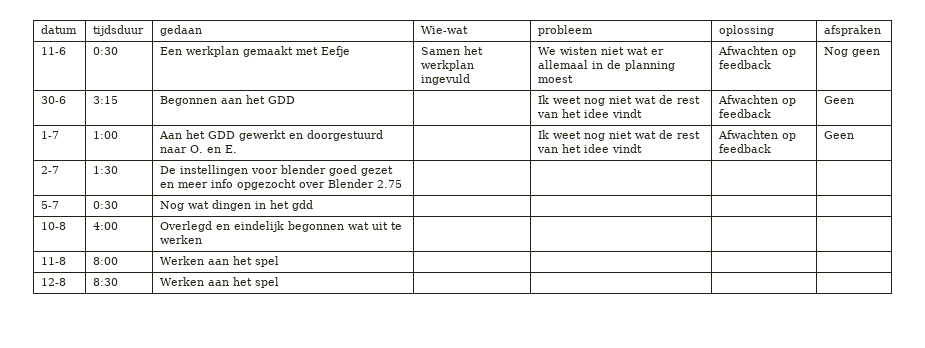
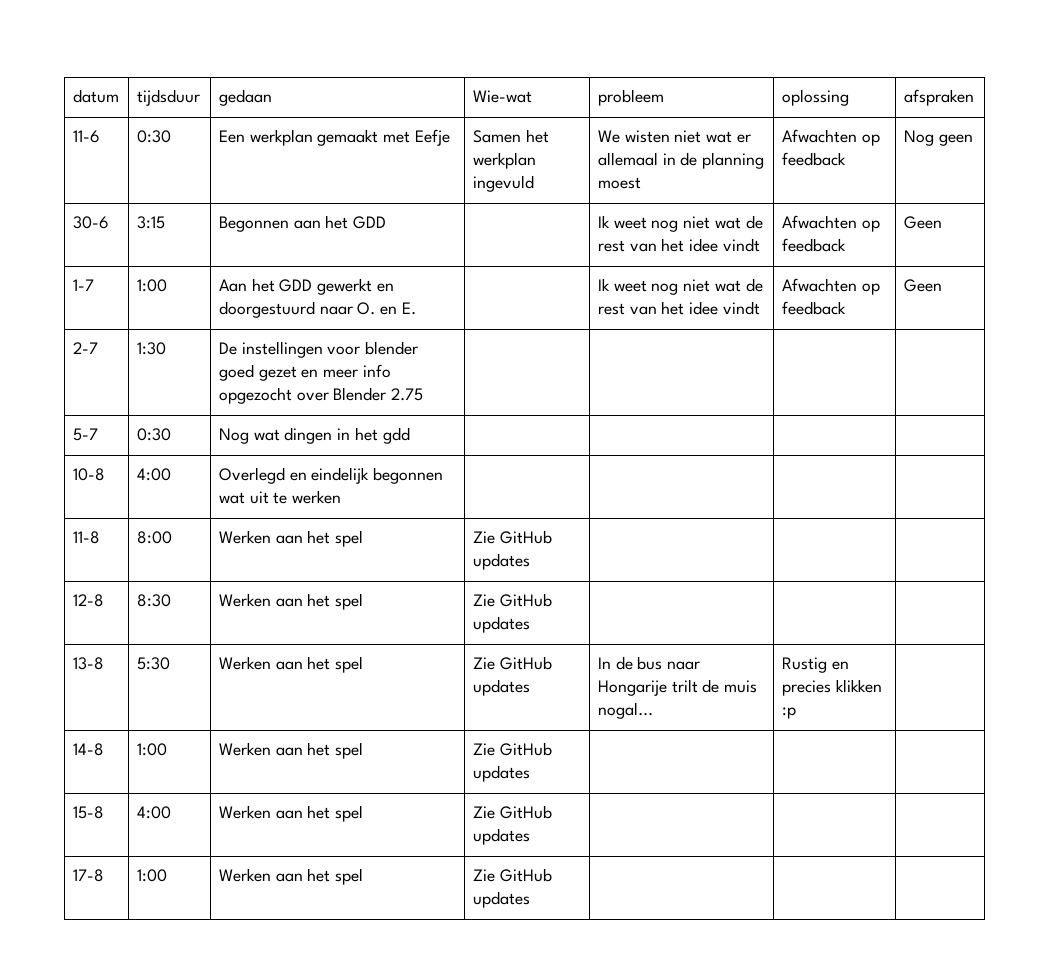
- 11-8 | 8:00 | Werken aan het spel | | | |
+ 11-8 | 8:00 | Werken aan het spel | Zie GitHub updates | | |
- 12-8 | 8:30 | Werken aan het spel | | | |
+ 12-8 | 8:30 | Werken aan het spel | Zie GitHub updates | | |
+ 13-8 | 5:30 | Werken aan het spel | Zie GitHub updates | In de bus naar Hongarije trilt de muis nogal... | Rustig en precies klikken :p |
+ 14-8 | 1:00 | Werken aan het spel | Zie GitHub updates | | |
+ 15-8 | 4:00 | Werken aan het spel | Zie GitHub updates | | |
+ 17-8 | 1:00 | Werken aan het spel | Zie GitHub updates | | |

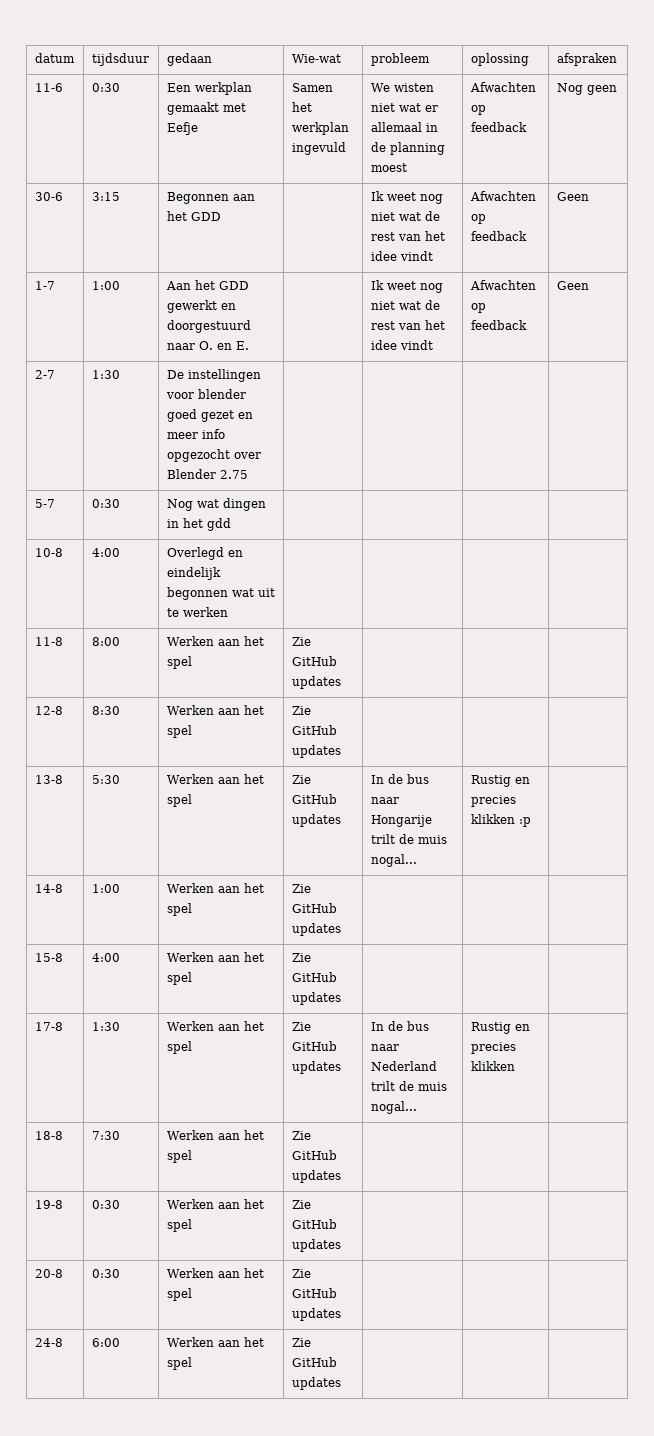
- 17-8 | 1:00 | Werken aan het spel | Zie GitHub updates | | |
+ 17-8 | 1:30 | Werken aan het spel | Zie GitHub updates | In de bus naar Nederland trilt de muis nogal... | Rustig en precies klikken |
+ 18-8 | 7:30 | Werken aan het spel | Zie GitHub updates | | |
+ 19-8 | 0:30 | Werken aan het spel | Zie GitHub updates | | |
+ 20-8 | 0:30 | Werken aan het spel | Zie GitHub updates | | |
+ 24-8 | 6:00 | Werken aan het spel | Zie GitHub updates | | |

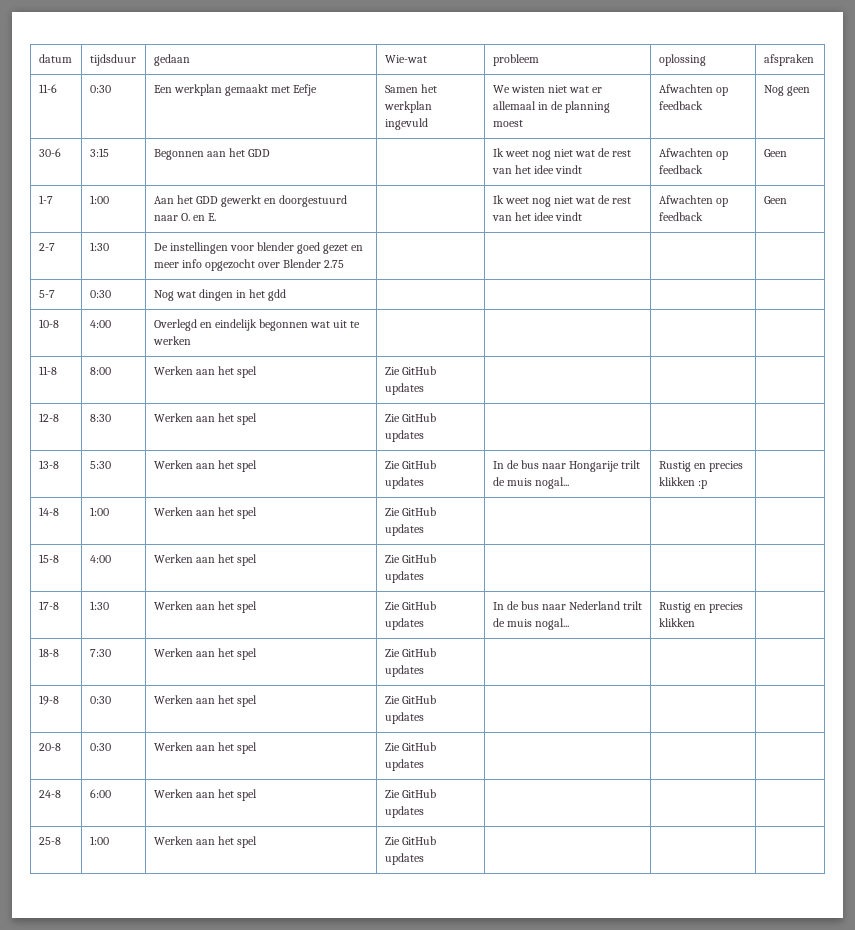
+ 25-8 | 1:00 | Werken aan het spel | Zie GitHub updates | | |

